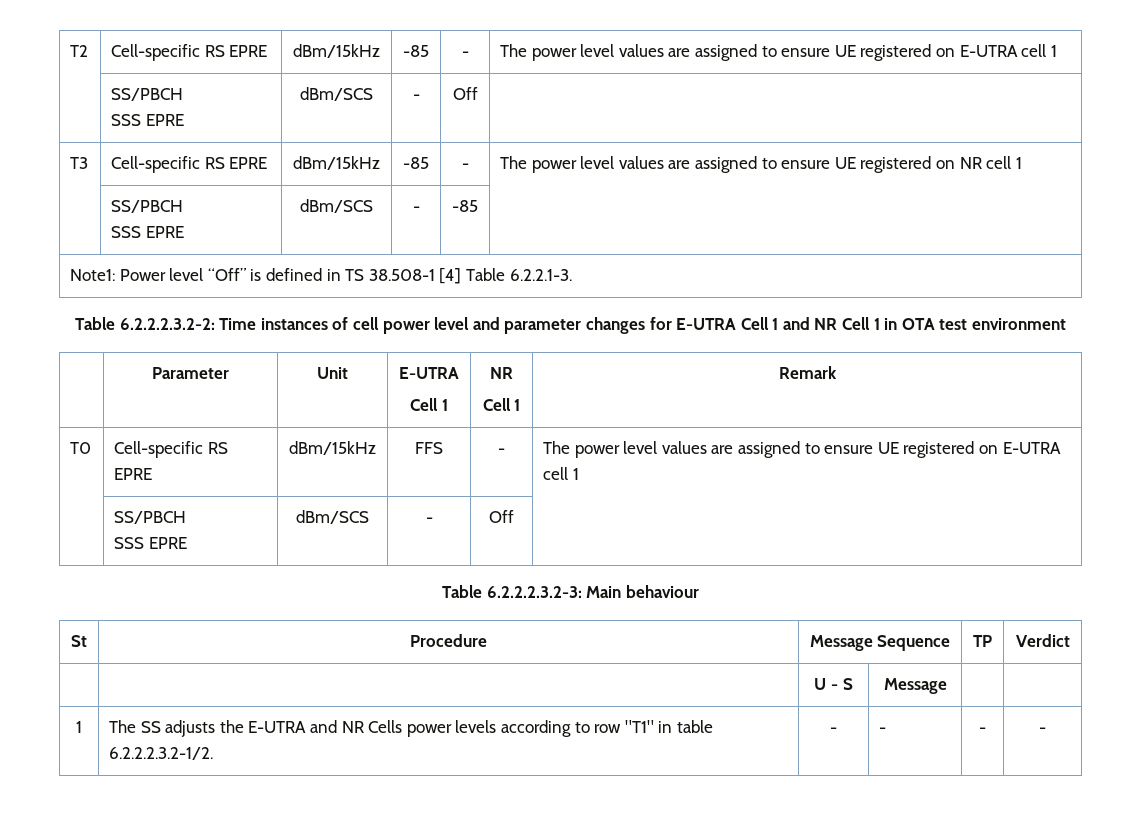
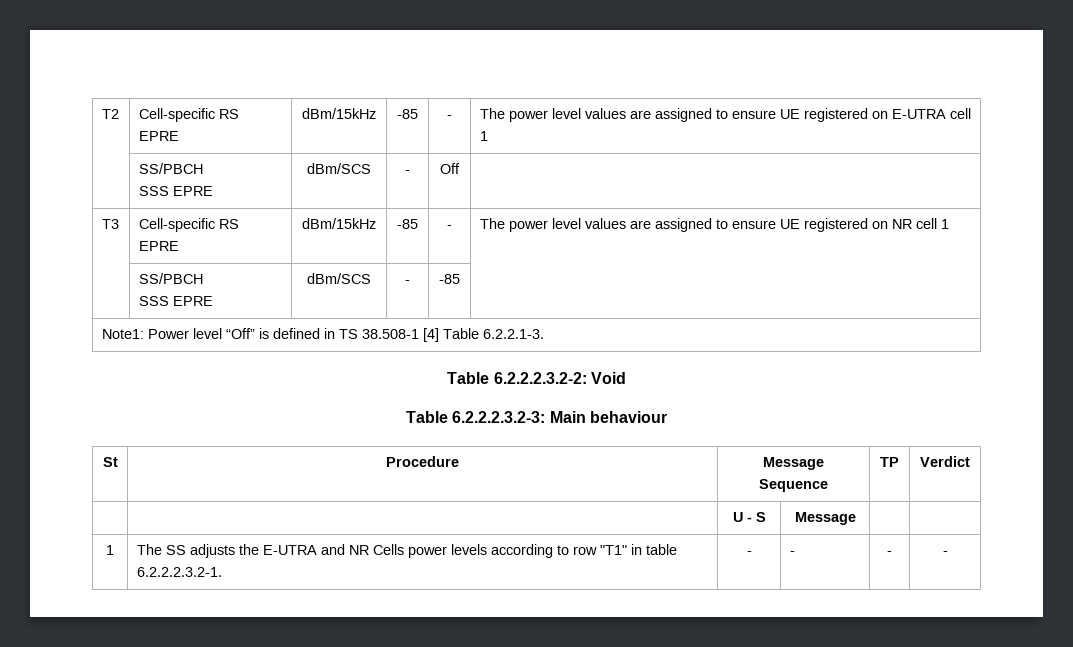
- Table 6.2.2.2.3.2-2: Time instances of cell power level and parameter changes for E-UTRA Cell 1 and NR Cell 1 in OTA test environment
- | Parameter | Unit | E-UTRA
- Cell 1 | NR
- Cell 1 | Remark
- T0 | Cell-specific RS EPRE | dBm/15kHz | FFS | - | The power level values are assigned to ensure UE registered on E-UTRA cell 1
- | SS/PBCH
- SSS EPRE | dBm/SCS | - | Off |
+ Table 6.2.2.2.3.2-2: Void
- 1 | The SS adjusts the E-UTRA and NR Cells power levels according to row "T1" in table 6.2.2.2.3.2-1/2. | - | - | - | -
+ 1 | The SS adjusts the E-UTRA and NR Cells power levels according to row "T1" in table 6.2.2.2.3.2-1. | - | - | - | -

